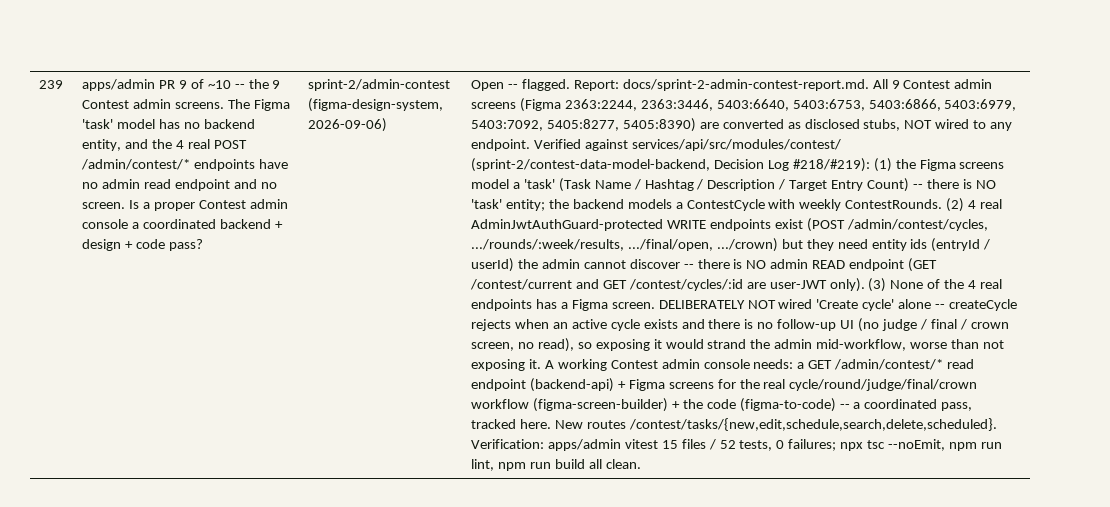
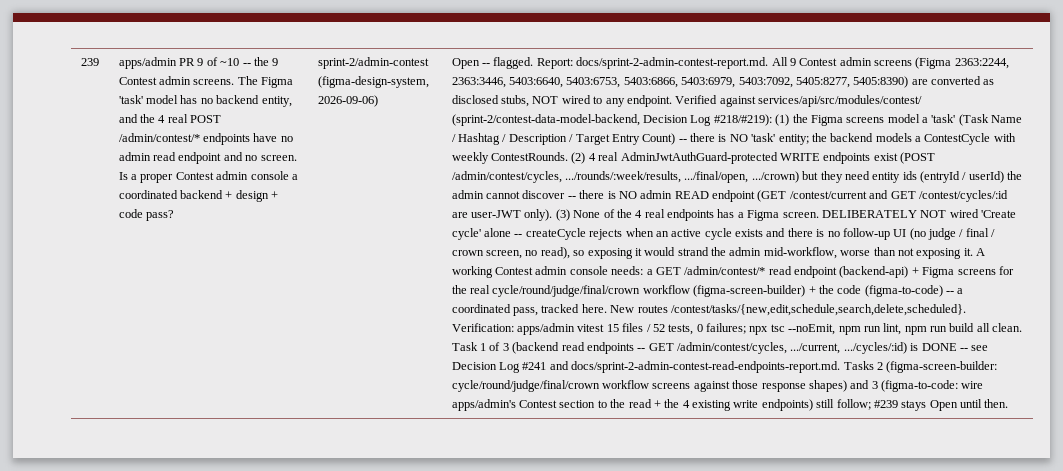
+ Task 1 of 3 (backend read endpoints -- GET /admin/contest/cycles, .../current, .../cycles/:id) is DONE -- see Decision Log #241 and docs/sprint-2-admin-contest-read-endpoints-report.md. Tasks 2 (figma-screen-builder: cycle/round/judge/final/crown workflow screens against those response shapes) and 3 (figma-to-code: wire apps/admin's Contest section to the read + the 4 existing write endpoints) still follow; #239 stays Open until then.

